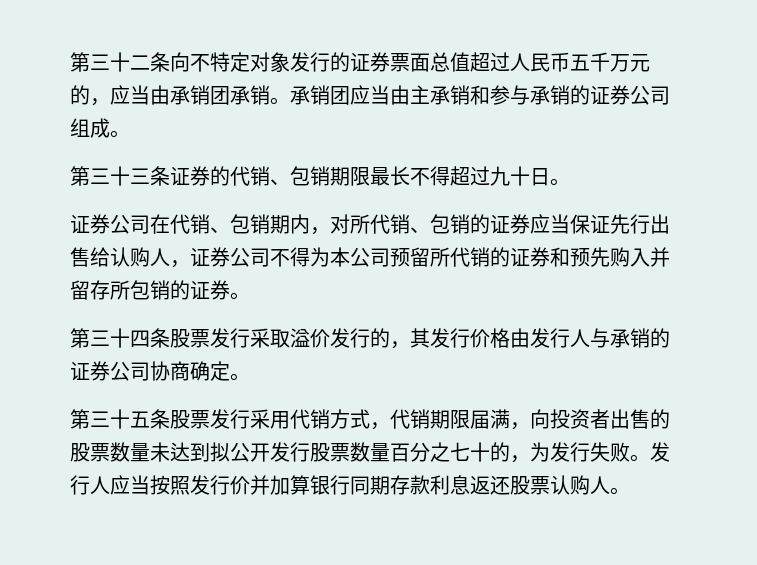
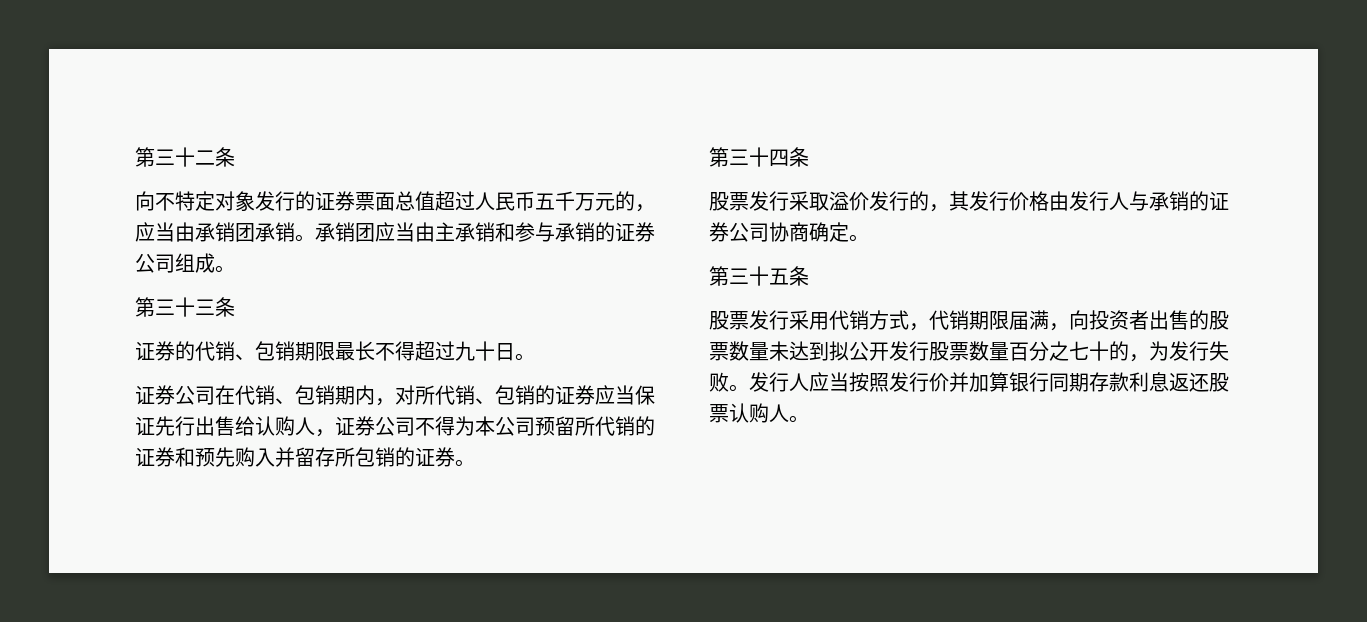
- 第三十二条向不特定对象发行的证券票面总值超过人民币五千万元的，应当由承销团承销。
+ 第三十二条
+ 向不特定对象发行的证券票面总值超过人民币五千万元的，应当由承销团承销。
- 第三十三条证券的代销、包销期限最长不得超过九十日。
+ 第三十三条
+ 证券的代销、包销期限最长不得超过九十日。
- 第三十四条股票发行采取溢价发行的，其发行价格由发行人与承销的证券公司协商确定。
+ 第三十四条
+ 股票发行采取溢价发行的，其发行价格由发行人与承销的证券公司协商确定。
- 第三十五条股票发行采用代销方式，代销期限届满，向投资者出售的股票数量未达到拟公开发行股票数量百分之七十的，为发行失败。
+ 第三十五条
+ 股票发行采用代销方式，代销期限届满，向投资者出售的股票数量未达到拟公开发行股票数量百分之七十的，为发行失败。

